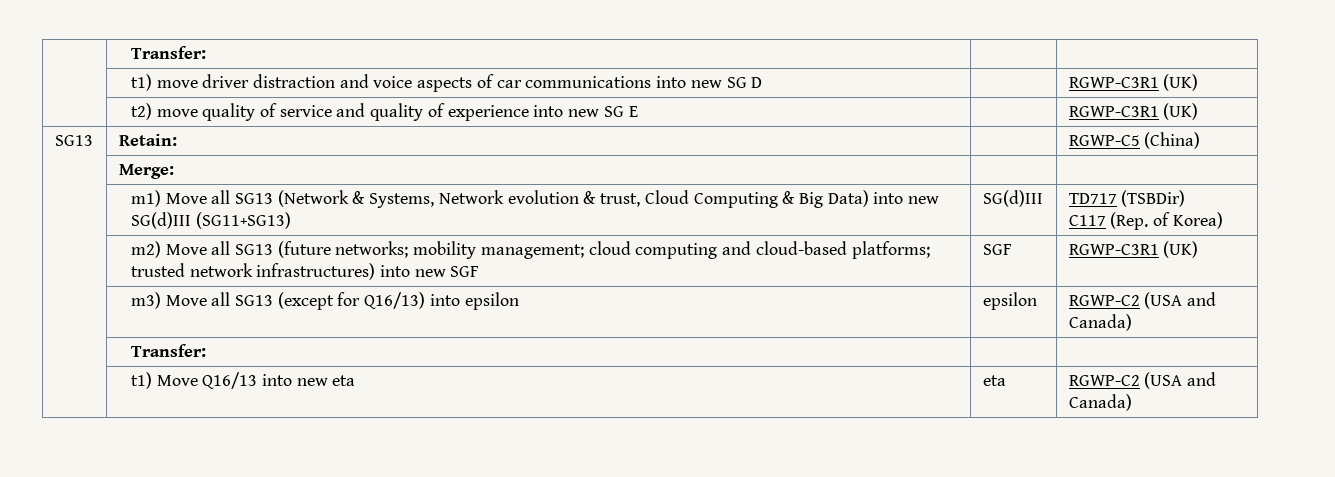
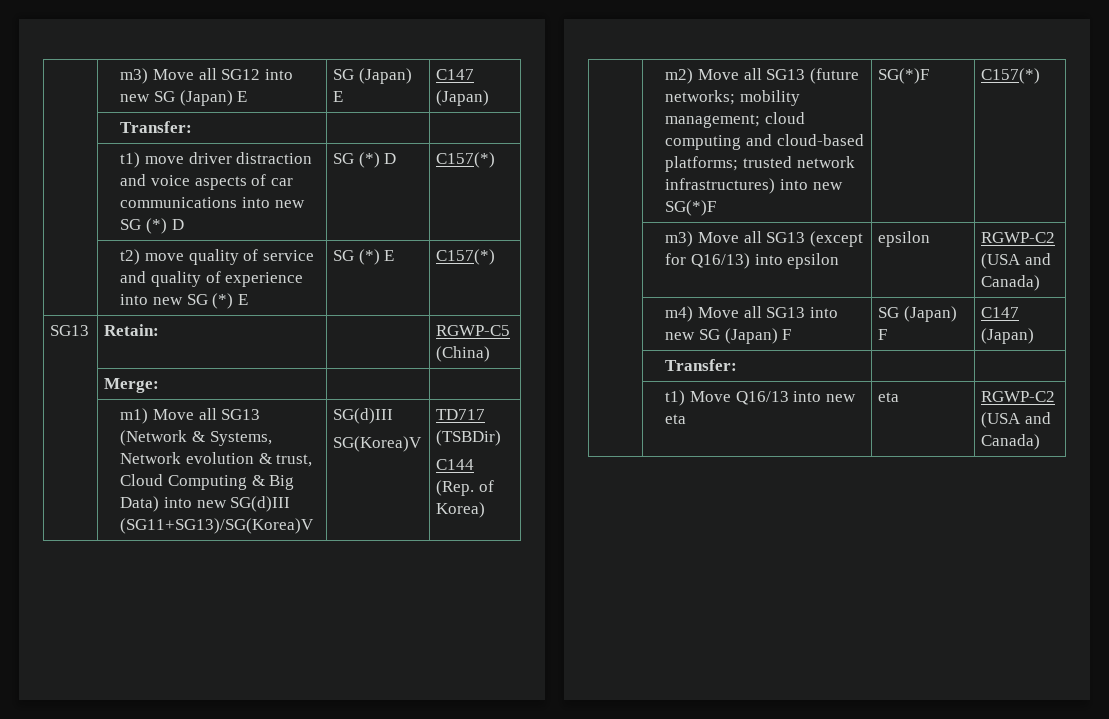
+ | m3) Move all SG12 into new SG (Japan) E | SG (Japan) E | C147 (Japan)
- | t1) move driver distraction and voice aspects of car communications into new SG D | | RGWP-C3R1 (UK)
+ | t1) move driver distraction and voice aspects of car communications into new SG (*) D | SG (*) D | C157(*)
- | t2) move quality of service and quality of experience into new SG E | | RGWP-C3R1 (UK)
+ | t2) move quality of service and quality of experience into new SG (*) E | SG (*) E | C157(*)
- | m1) Move all SG13 (Network & Systems, Network evolution & trust, Cloud Computing & Big Data) into new SG(d)III (SG11+SG13) | SG(d)III | TD717 (TSBDir)
- C117 (Rep. of Korea)
+ | m1) Move all SG13 (Network & Systems, Network evolution & trust, Cloud Computing & Big Data) into new SG(d)III (SG11+SG13)/SG(Korea)V | SG(d)III
+ SG(Korea)V | TD717 (TSBDir)
+ C144 (Rep. of Korea)
- | m2) Move all SG13 (future networks; mobility management; cloud computing and cloud-based platforms; trusted network infrastructures) into new SGF | SGF | RGWP-C3R1 (UK)
+ | m2) Move all SG13 (future networks; mobility management; cloud computing and cloud-based platforms; trusted network infrastructures) into new SG(*)F | SG(*)F | C157(*)
+ | m4) Move all SG13 into new SG (Japan) F | SG (Japan) F | C147 (Japan)

